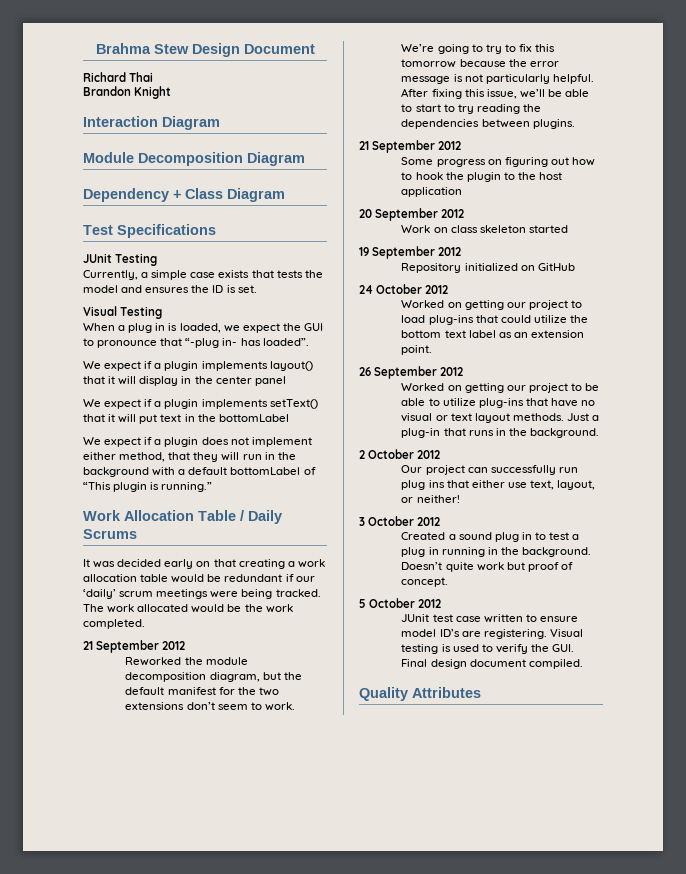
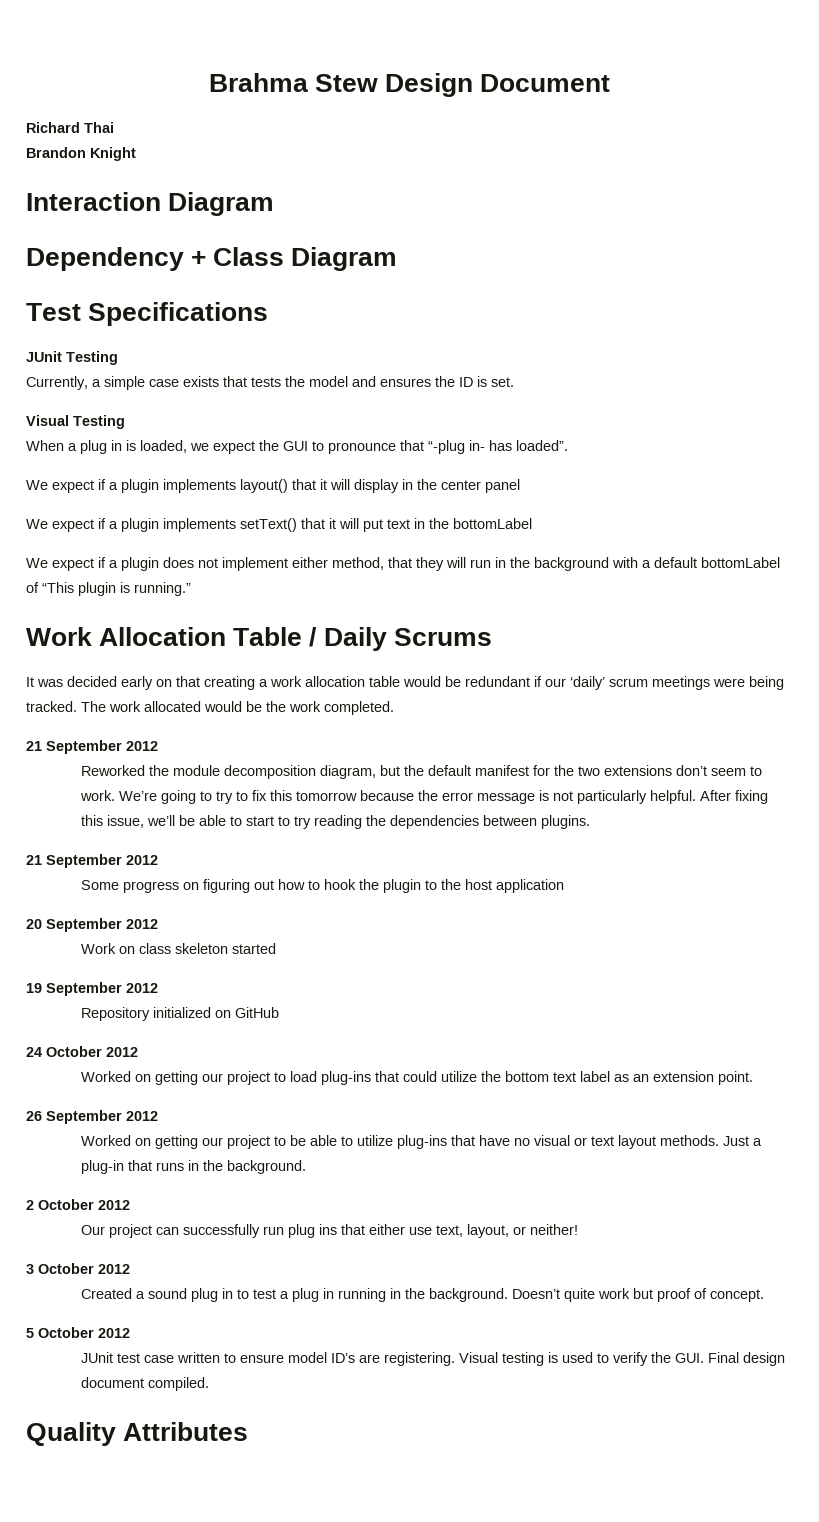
- Module Decomposition Diagram

